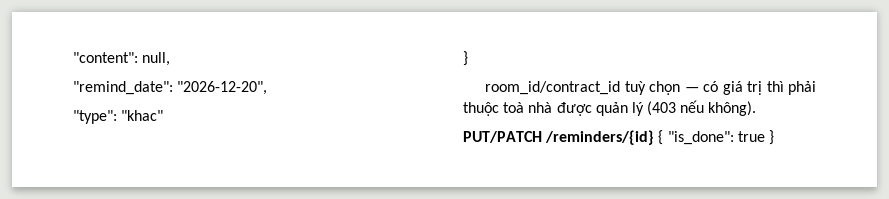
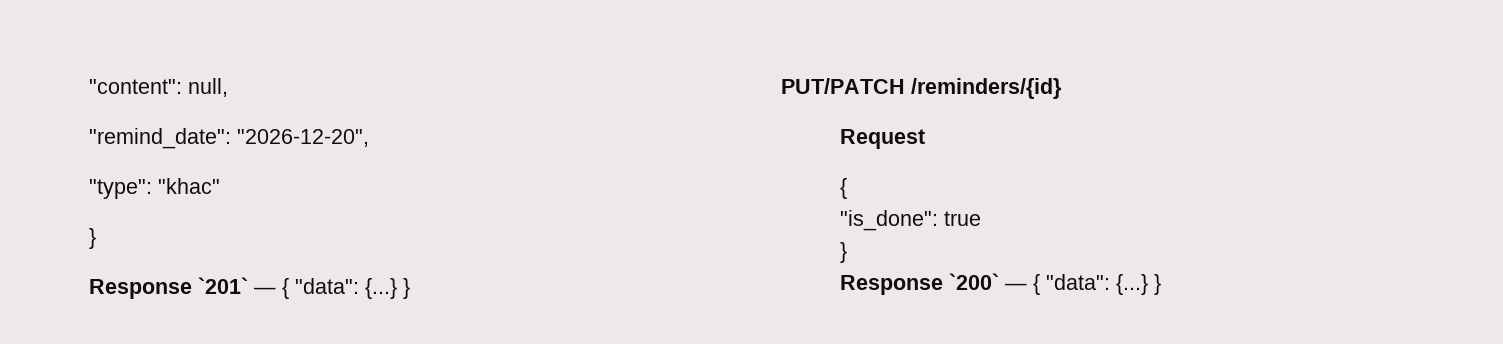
- room_id/contract_id tuỳ chọn — có giá trị thì phải thuộc toà nhà được quản lý (403 nếu không).
+ Response `201` — { "data": {...} }
- PUT/PATCH /reminders/{id} { "is_done": true }
+ PUT/PATCH /reminders/{id}
+ Request
+ {
+ "is_done": true
+ }
+ Response `200` — { "data": {...} }

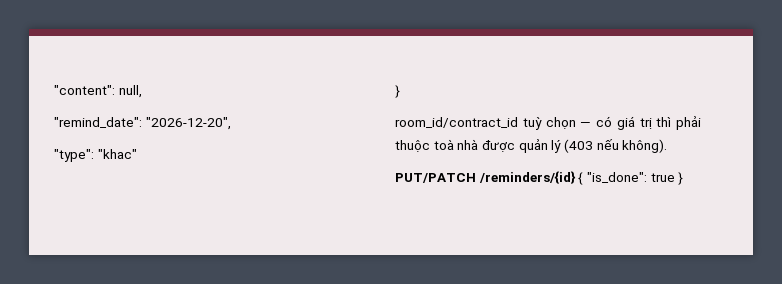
- Response `201` — { "data": {...} }
+ room_id/contract_id tuỳ chọn — có giá trị thì phải thuộc toà nhà được quản lý (403 nếu không).
- PUT/PATCH /reminders/{id}
- Request
- {
- "is_done": true
- }
- Response `200` — { "data": {...} }
+ PUT/PATCH /reminders/{id} { "is_done": true }

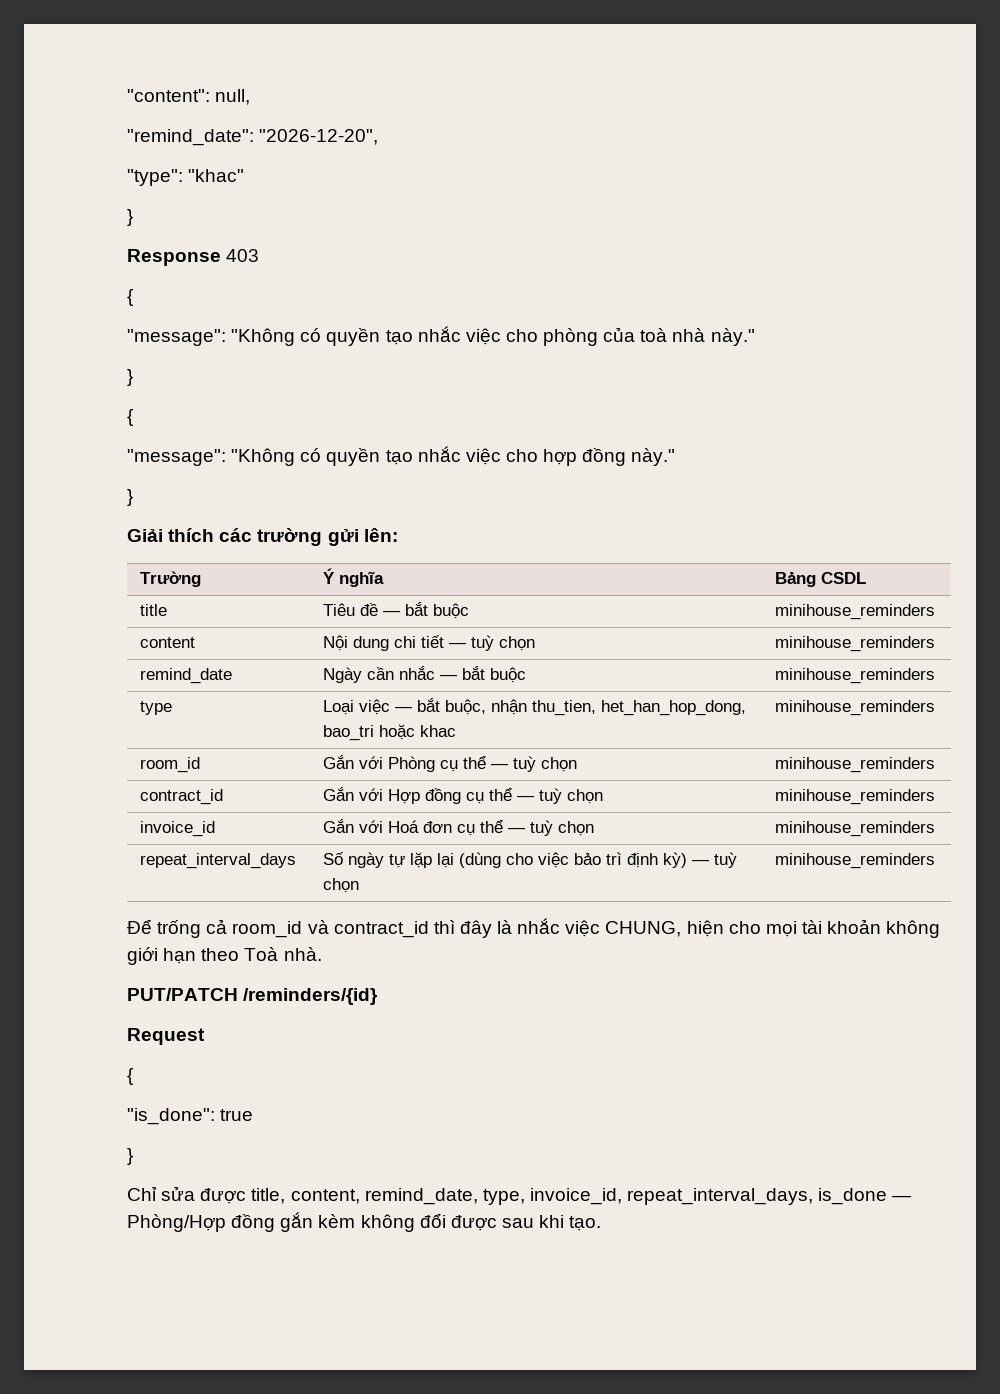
- room_id/contract_id tuỳ chọn — có giá trị thì phải thuộc toà nhà được quản lý (403 nếu không).
+ Response 403
+ {
+ "message": "Không có quyền tạo nhắc việc cho phòng của toà nhà này."
+ }
+ {
+ "message": "Không có quyền tạo nhắc việc cho hợp đồng này."
+ }
+ Giải thích các trường gửi lên:
+ Trường | Ý nghĩa | Bảng CSDL
+ title | Tiêu đề — bắt buộc | minihouse_reminders
+ content | Nội dung chi tiết — tuỳ chọn | minihouse_reminders
+ remind_date | Ngày cần nhắc — bắt buộc | minihouse_reminders
+ type | Loại việc — bắt buộc, nhận thu_tien, het_han_hop_dong, bao_tri hoặc khac | minihouse_reminders
+ room_id | Gắn với Phòng cụ thể — tuỳ chọn | minihouse_reminders
+ contract_id | Gắn với Hợp đồng cụ thể — tuỳ chọn | minihouse_reminders
+ invoice_id | Gắn với Hoá đơn cụ thể — tuỳ chọn | minihouse_reminders
+ repeat_interval_days | Số ngày tự lặp lại (dùng cho việc bảo trì định kỳ) — tuỳ chọn | minihouse_reminders
+ Để trống cả room_id và contract_id thì đây là nhắc việc CHUNG, hiện cho mọi tài khoản không giới hạn theo Toà nhà.
- PUT/PATCH /reminders/{id} { "is_done": true }
+ PUT/PATCH /reminders/{id}
+ Request
+ {
+ "is_done": true
+ }
+ Chỉ sửa được title, content, remind_date, type, invoice_id, repeat_interval_days, is_done — Phòng/Hợp đồng gắn kèm không đổi được sau khi tạo.

